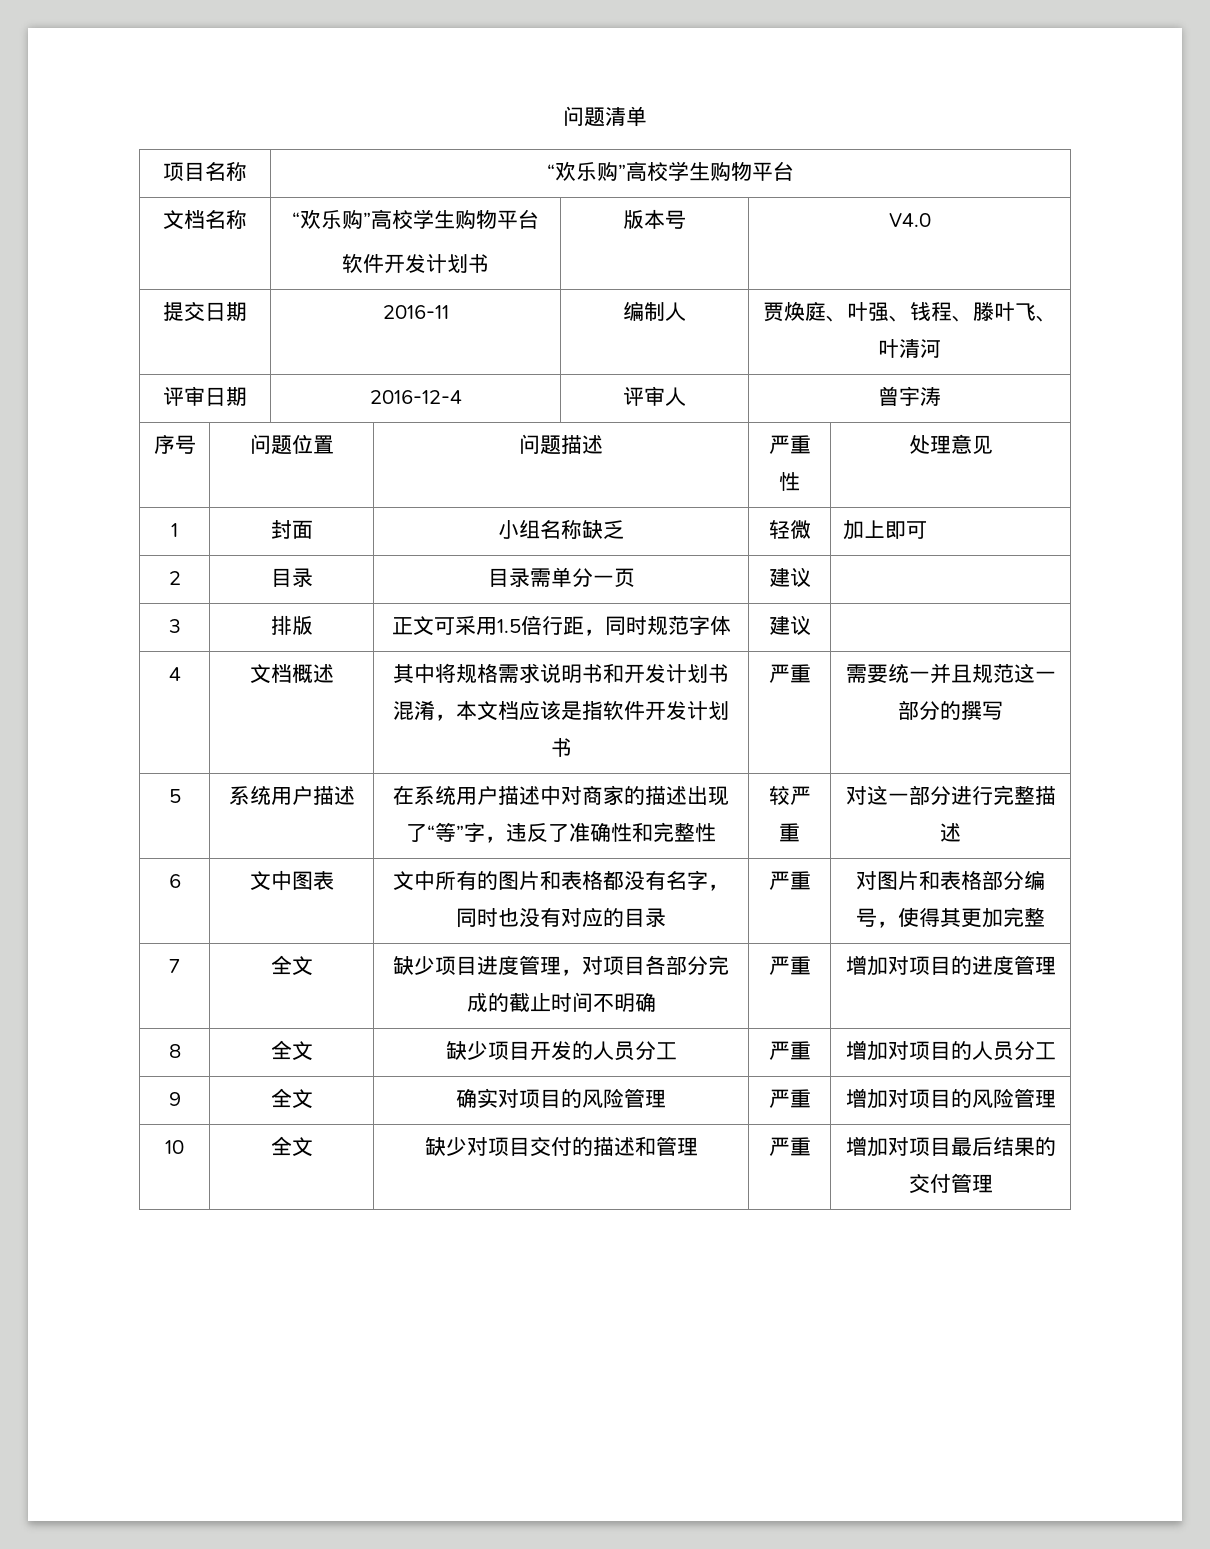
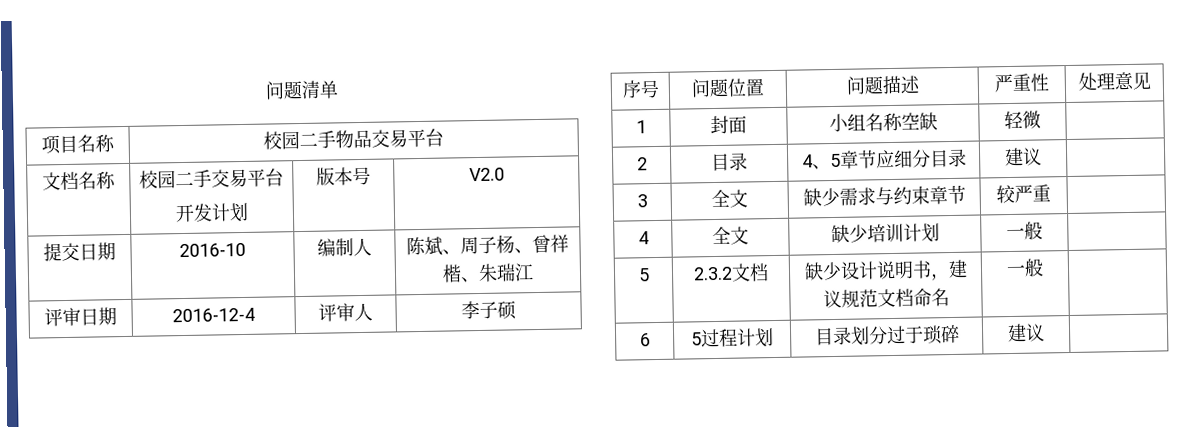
- 项目名称 | “欢乐购”高校学生购物平台
- 文档名称 | “欢乐购”高校学生购物平台
- 软件开发计划书 | 版本号 | V4.0
+ 项目名称 | 校园二手物品交易平台
+ 文档名称 | 校园二手交易平台
+ 开发计划 | 版本号 | V2.0
- 提交日期 | 2016-11 | 编制人 | 贾焕庭、叶强、钱程、滕叶飞、叶清河
+ 提交日期 | 2016-10 | 编制人 | 陈斌、周子杨、曾祥楷、朱瑞江
- 评审日期 | 2016-12-4 | 评审人 | 曾宇涛
+ 评审日期 | 2016-12-4 | 评审人 | 李子硕
- 1 | 封面 | 小组名称缺乏 | 轻微 | 加上即可
+ 1 | 封面 | 小组名称空缺 | 轻微 |
- 2 | 目录 | 目录需单分一页 | 建议 |
+ 2 | 目录 | 4、5章节应细分目录 | 建议 |
- 3 | 排版 | 正文可采用1.5倍行距，同时规范字体 | 建议 |
- 4 | 文档概述 | 其中将规格需求说明书和开发计划书混淆，本文档应该是指软件开发计划书 | 严重 | 需要统一并且规范这一部分的撰写
- 5 | 系统用户描述 | 在系统用户描述中对商家的描述出现了“等”字，违反了准确性和完整性 | 较严重 | 对这一部分进行完整描述
- 6 | 文中图表 | 文中所有的图片和表格都没有名字，同时也没有对应的目录 | 严重 | 对图片和表格部分编号，使得其更加完整
- 7 | 全文 | 缺少项目进度管理，对项目各部分完成的截止时间不明确 | 严重 | 增加对项目的进度管理
- 8 | 全文 | 缺少项目开发的人员分工 | 严重 | 增加对项目的人员分工
- 9 | 全文 | 确实对项目的风险管理 | 严重 | 增加对项目的风险管理
- 10 | 全文 | 缺少对项目交付的描述和管理 | 严重 | 增加对项目最后结果的交付管理
+ 3 | 全文 | 缺少需求与约束章节 | 较严重 |
+ 4 | 全文 | 缺少培训计划 | 一般 |
+ 5 | 2.3.2文档 | 缺少设计说明书，建议规范文档命名 | 一般 |
+ 6 | 5过程计划 | 目录划分过于琐碎 | 建议 |

